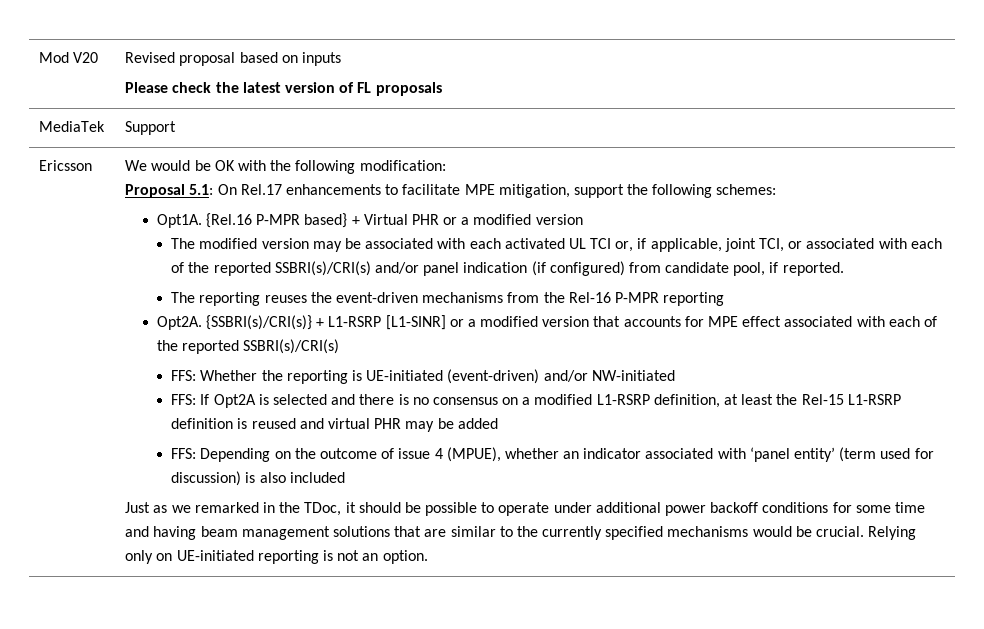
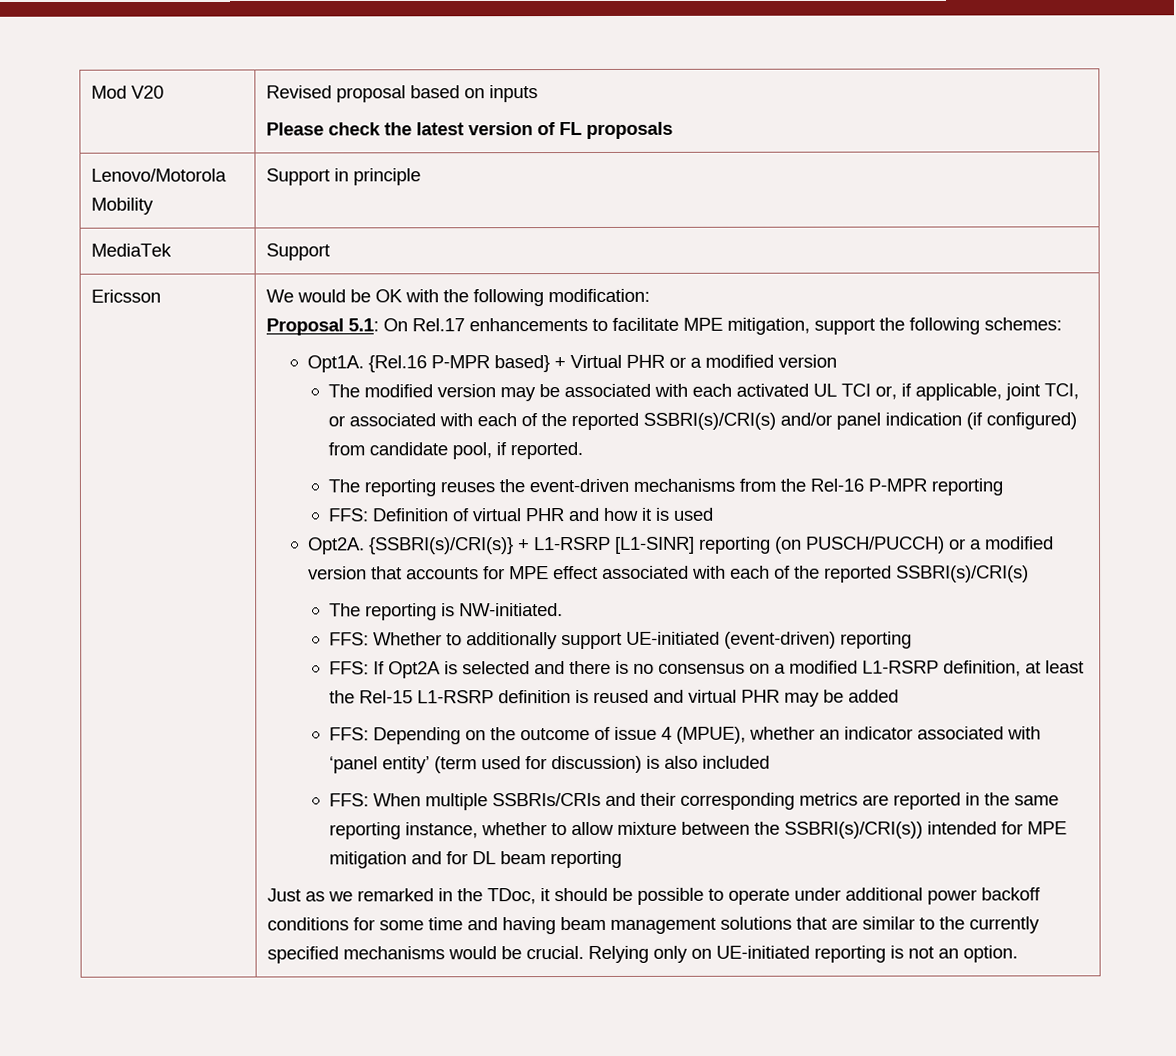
+ Lenovo/Motorola Mobility | Support in principle
+ FFS: Definition of virtual PHR and how it is used
- {SSBRI(s)/CRI(s)} + L1-RSRP [L1-SINR] or a modified version that accounts for MPE effect associated with each of the reported SSBRI(s)/CRI(s)
+ {SSBRI(s)/CRI(s)} + L1-RSRP [L1-SINR] reporting (on PUSCH/PUCCH) or a modified version that accounts for MPE effect associated with each of the reported SSBRI(s)/CRI(s)
- FFS: Whether the reporting is UE-initiated (event-driven) and/or NW-initiated
+ The reporting is NW-initiated.
+ FFS: Whether to additionally support UE-initiated (event-driven) reporting
+ FFS: When multiple SSBRIs/CRIs and their corresponding metrics are reported in the same reporting instance, whether to allow mixture between the SSBRI(s)/CRI(s)) intended for MPE mitigation and for DL beam reporting

